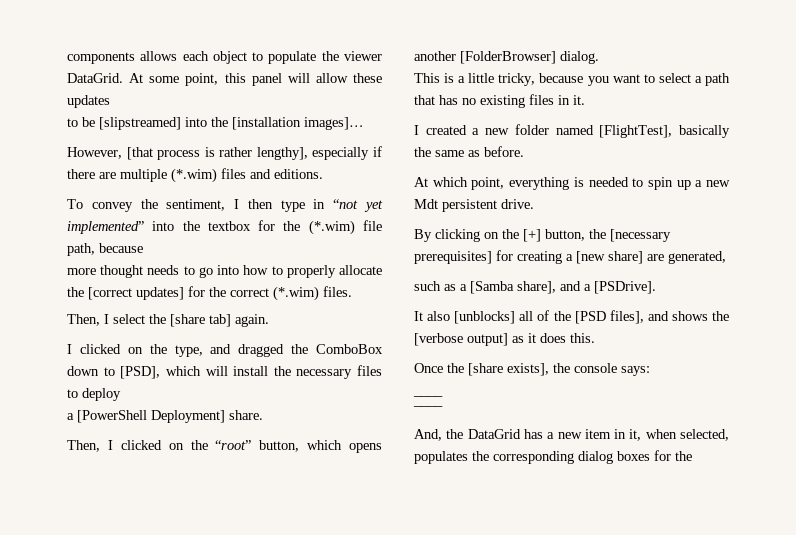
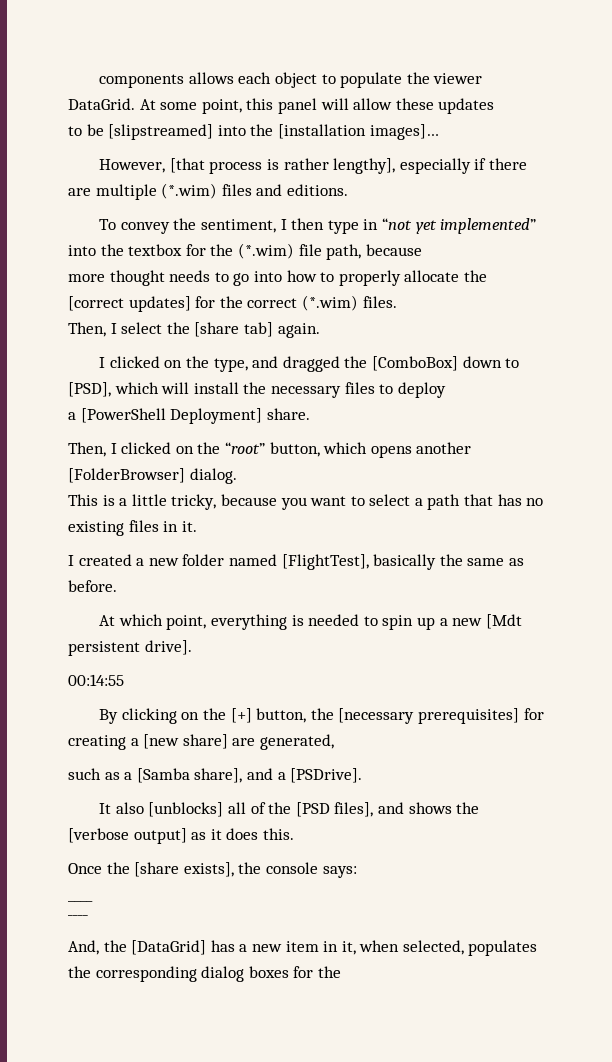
- I clicked on the type, and dragged the ComboBox down to [PSD], which will install the necessary files to deploy
+ I clicked on the type, and dragged the [ComboBox] down to [PSD], which will install the necessary files to deploy
- At which point, everything is needed to spin up a new Mdt persistent drive.
+ At which point, everything is needed to spin up a new [Mdt persistent drive].
+ 00:14:55
- And, the DataGrid has a new item in it, when selected, populates the corresponding dialog boxes for the
+ And, the [DataGrid] has a new item in it, when selected, populates the corresponding dialog boxes for the

